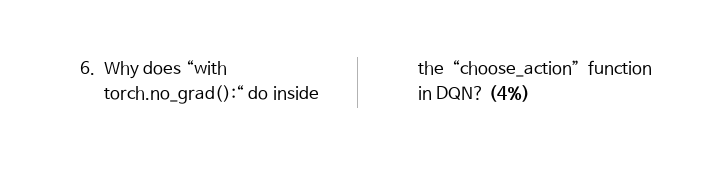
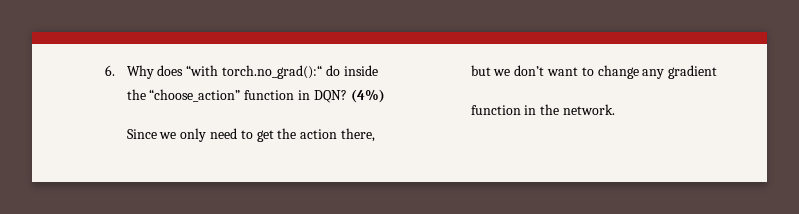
+ Since we only need to get the action there, but we don’t want to change any gradient
+ function in the network.

